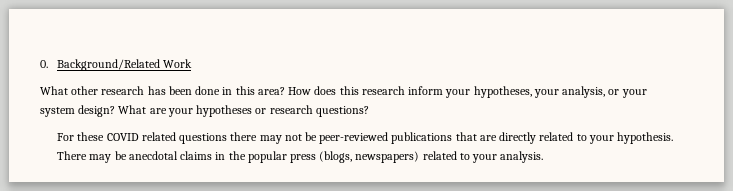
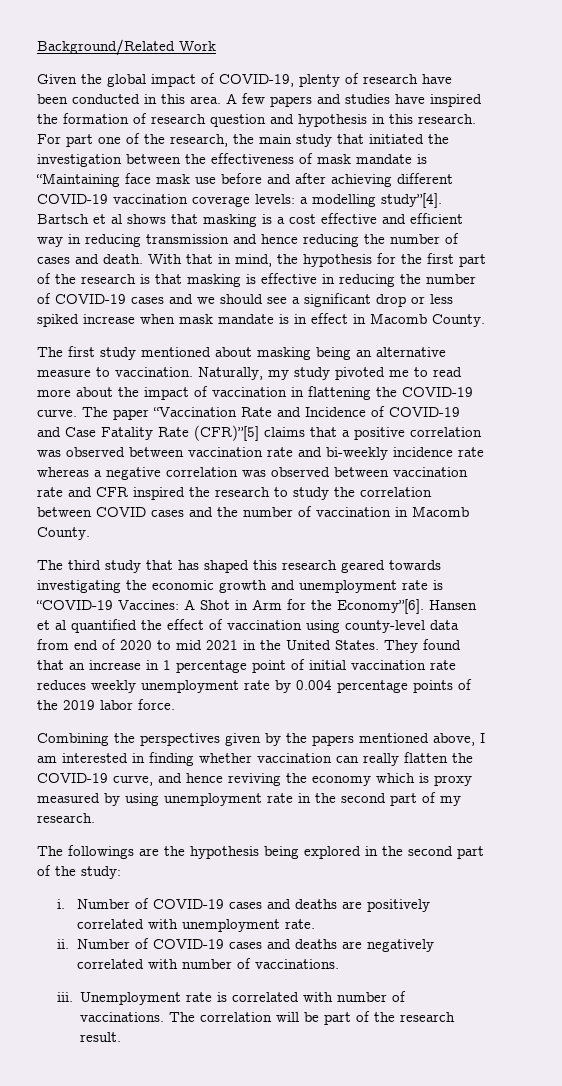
- 0. Background/Related Work
+ Background/Related Work
- What other research has been done in this area? How does this research inform your hypotheses, your analysis, or your system design? What are your hypotheses or research questions?
- For these COVID related questions there may not be peer-reviewed publications that are directly related to your hypothesis. There may be anecdotal claims in the popular press (blogs, newspapers) related to your analysis.
+ Given the global impact of COVID-19, plenty of research have been conducted in this area. A few papers and studies have inspired the formation of research question and hypothesis in this research. For part one of the research, the main study that initiated the investigation between the effectiveness of mask mandate is “Maintaining face mask use before and after achieving different COVID-19 vaccination coverage levels: a modelling study”[4]. Bartsch et al shows that masking is a cost effective and efficient way in reducing transmission and hence reducing the number of cases and death. With that in mind, the hypothesis for the first part of the research is that masking is effective in reducing the number of COVID-19 cases and we should see a significant drop or less spiked increase when mask mandate is in effect in Macomb County.
+ The first study mentioned about masking being an alternative measure to vaccination. Naturally, my study pivoted me to read more about the impact of vaccination in flattening the COVID-19 curve. The paper “Vaccination Rate and Incidence of COVID-19 and Case Fatality Rate (CFR)”[5] claims that a positive correlation was observed between vaccination rate and bi-weekly incidence rate whereas a negative correlation was observed between vaccination rate and CFR inspired the research to study the correlation between COVID cases and the number of vaccination in Macomb County.
+ The third study that has shaped this research geared towards investigating the economic growth and unemployment rate is “COVID-19 Vaccines: A Shot in Arm for the Economy”[6]. Hansen et al quantified the effect of vaccination using county-level data from end of 2020 to mid 2021 in the United States. They found that an increase in 1 percentage point of initial vaccination rate reduces weekly unemployment rate by 0.004 percentage points of the 2019 labor force.
+ Combining the perspectives given by the papers mentioned above, I am interested in finding whether vaccination can really flatten the COVID-19 curve, and hence reviving the economy which is proxy measured by using unemployment rate in the second part of my research.
+ The followings are the hypothesis being explored in the second part of the study:
+ i. Number of COVID-19 cases and deaths are positively correlated with unemployment rate.
+ ii. Number of COVID-19 cases and deaths are negatively correlated with number of vaccinations.
+ iii. Unemployment rate is correlated with number of vaccinations. The correlation will be part of the research result.

